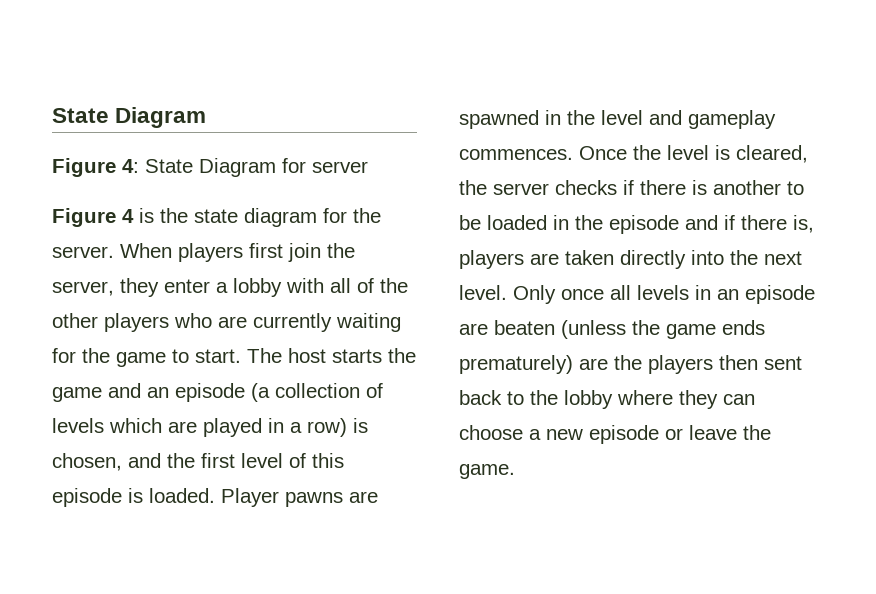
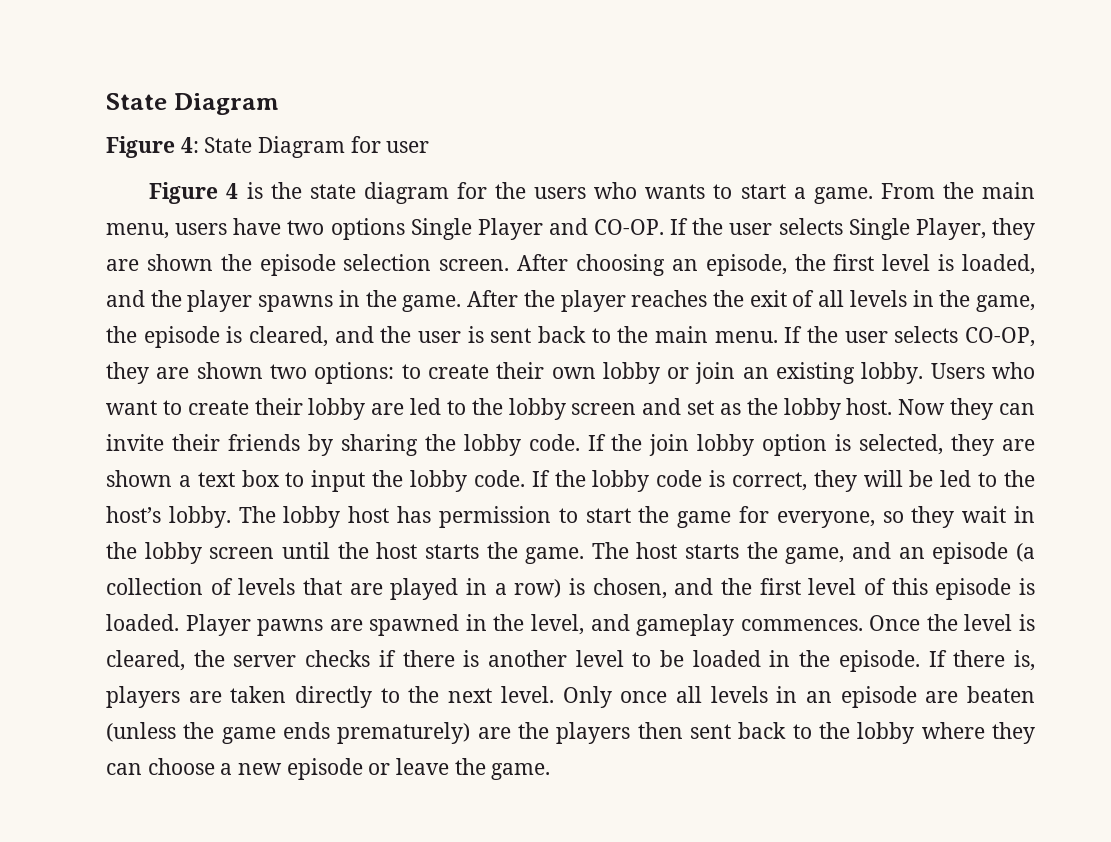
- Figure 4: State Diagram for server
+ Figure 4: State Diagram for user
- Figure 4 is the state diagram for the server. When players first join the server, they enter a lobby with all of the other players who are currently waiting for the game to start.
+ Figure 4 is the state diagram for the users who wants to start a game. From the main menu, users have two options Single Player and CO-OP. If the user selects Single Player, they are shown the episode selection screen. After choosing an episode, the first level is loaded, and the player spawns in the game. After the player reaches the exit of all levels in the game, the episode is cleared, and the user is sent back to the main menu. If the user selects CO-OP, they are shown two options: to create their own lobby or join an existing lobby. Users who want to create their lobby are led to the lobby screen and set as the lobby host. Now they can invite their friends by sharing the lobby code. If the join lobby option is selected, they are shown a text box to input the lobby code. If the lobby code is correct, they will be led to the host’s lobby. The lobby host has permission to start the game for everyone, so they wait in the lobby screen until the host starts the game.
- The host starts the game and an episode (a collection of levels which are played in a row) is chosen, and the first level of this episode is loaded.
+ The host starts the game, and an episode (a collection of levels that are played in a row) is chosen, and the first level of this episode is loaded.
- Player pawns are spawned in the level and gameplay commences.
+ Player pawns are spawned in the level, and gameplay commences.
- Once the level is cleared, the server checks if there is another to be loaded in the episode and if there is, players are taken directly into the next level.
+ Once the level is cleared, the server checks if there is another level to be loaded in the episode. If there is, players are taken directly to the next level.

